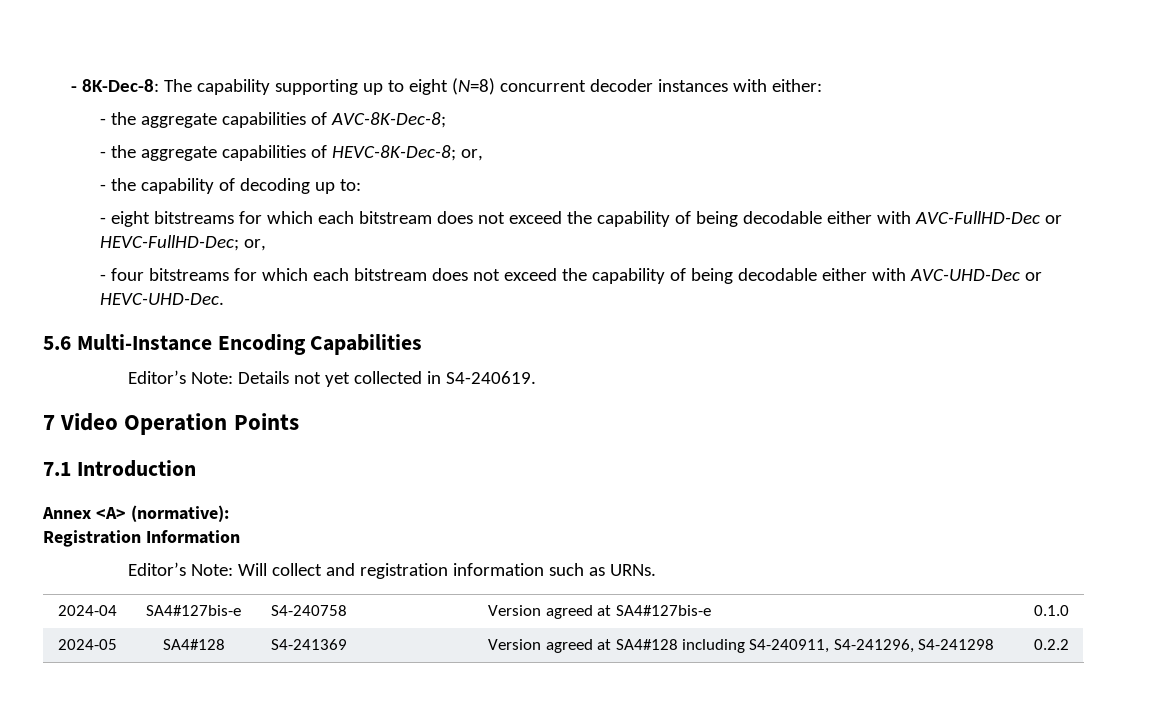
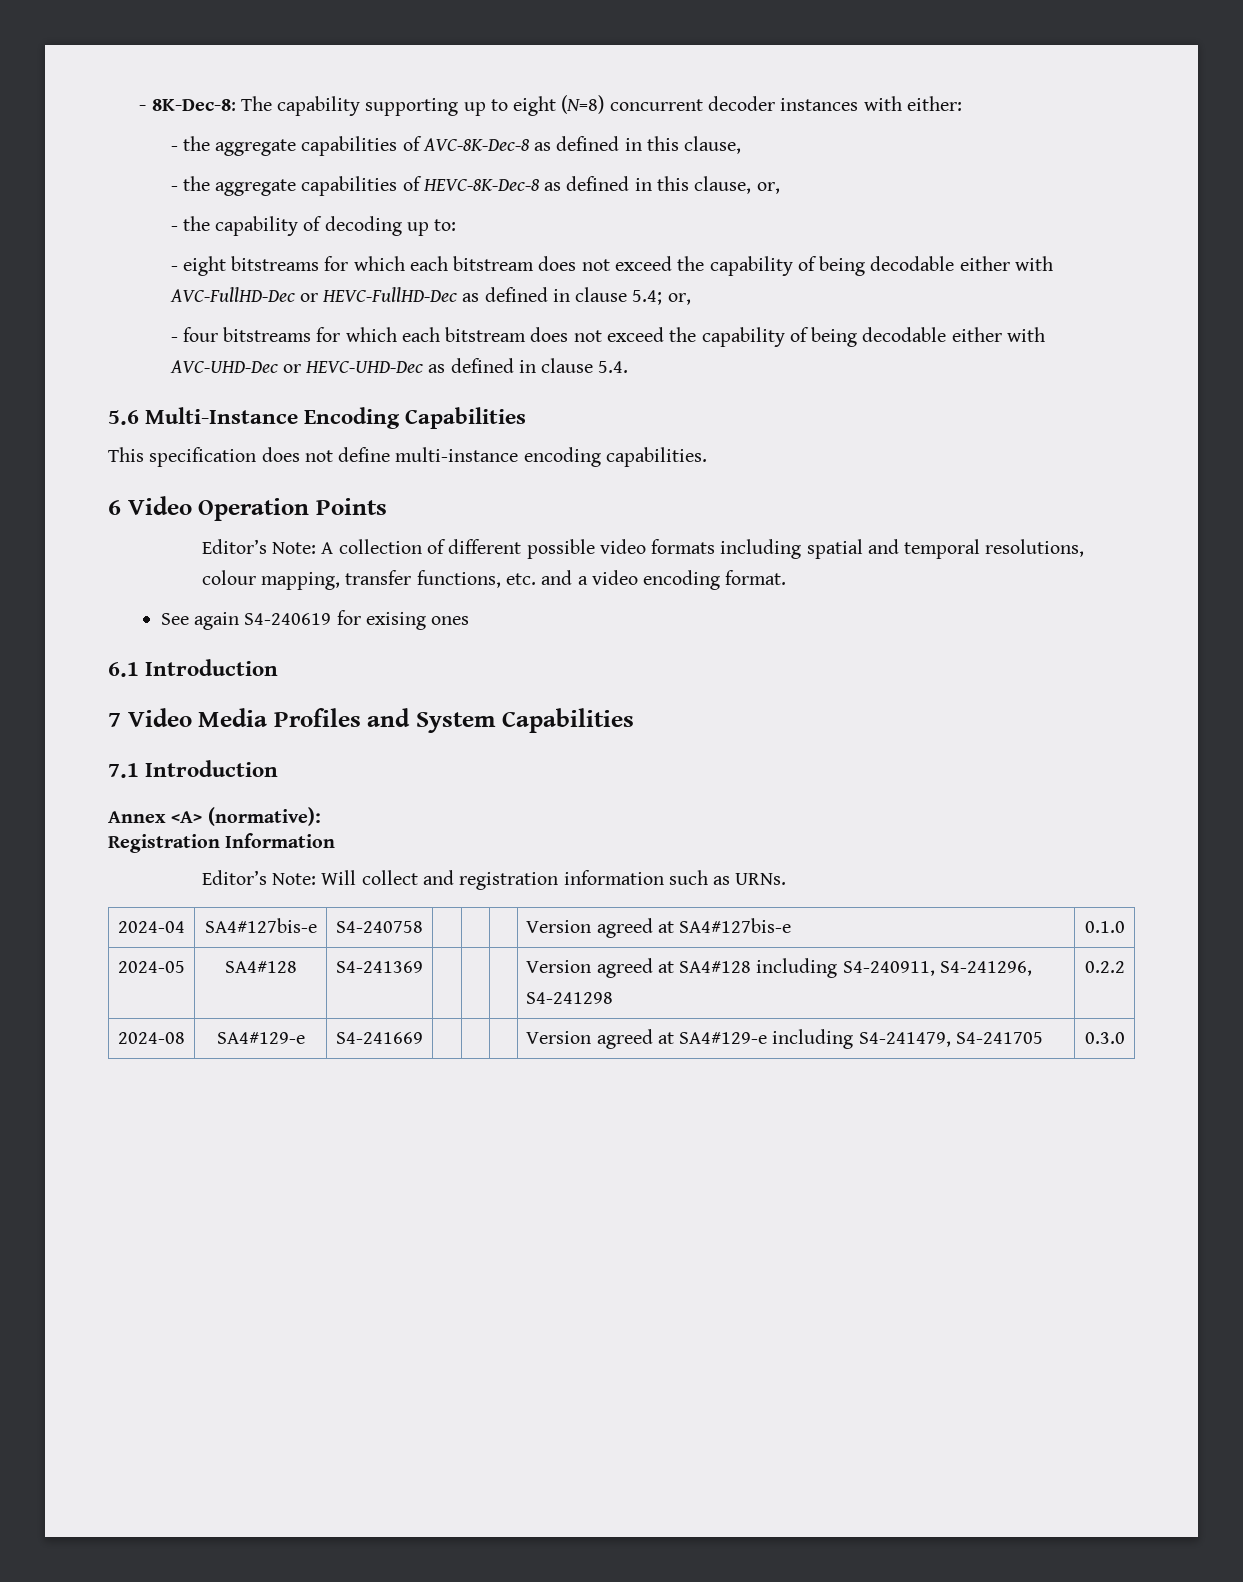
- - the aggregate capabilities of AVC-8K-Dec-8;
- - the aggregate capabilities of HEVC-8K-Dec-8; or,
+ - the aggregate capabilities of AVC-8K-Dec-8 as defined in this clause,
+ - the aggregate capabilities of HEVC-8K-Dec-8 as defined in this clause, or,
- - eight bitstreams for which each bitstream does not exceed the capability of being decodable either with AVC-FullHD-Dec or HEVC-FullHD-Dec; or,
+ - eight bitstreams for which each bitstream does not exceed the capability of being decodable either with AVC-FullHD-Dec or HEVC-FullHD-Dec as defined in clause 5.4; or,
- - four bitstreams for which each bitstream does not exceed the capability of being decodable either with AVC-UHD-Dec or HEVC-UHD-Dec.
+ - four bitstreams for which each bitstream does not exceed the capability of being decodable either with AVC-UHD-Dec or HEVC-UHD-Dec as defined in clause 5.4.
  5.6 Multi-Instance Encoding Capabilities
- Editor’s Note: Details not yet collected in S4-240619.
- 7 Video Operation Points
+ This specification does not define multi-instance encoding capabilities.
+ 6 Video Operation Points
+ Editor’s Note: A collection of different possible video formats including spatial and temporal resolutions, colour mapping, transfer functions, etc. and a video encoding format.
+ See again S4-240619 for exising ones
+ 6.1 Introduction
+ 7 Video Media Profiles and System Capabilities
+ 2024-08 | SA4#129-e | S4-241669 | | | | Version agreed at SA4#129-e including S4-241479, S4-241705 | 0.3.0

